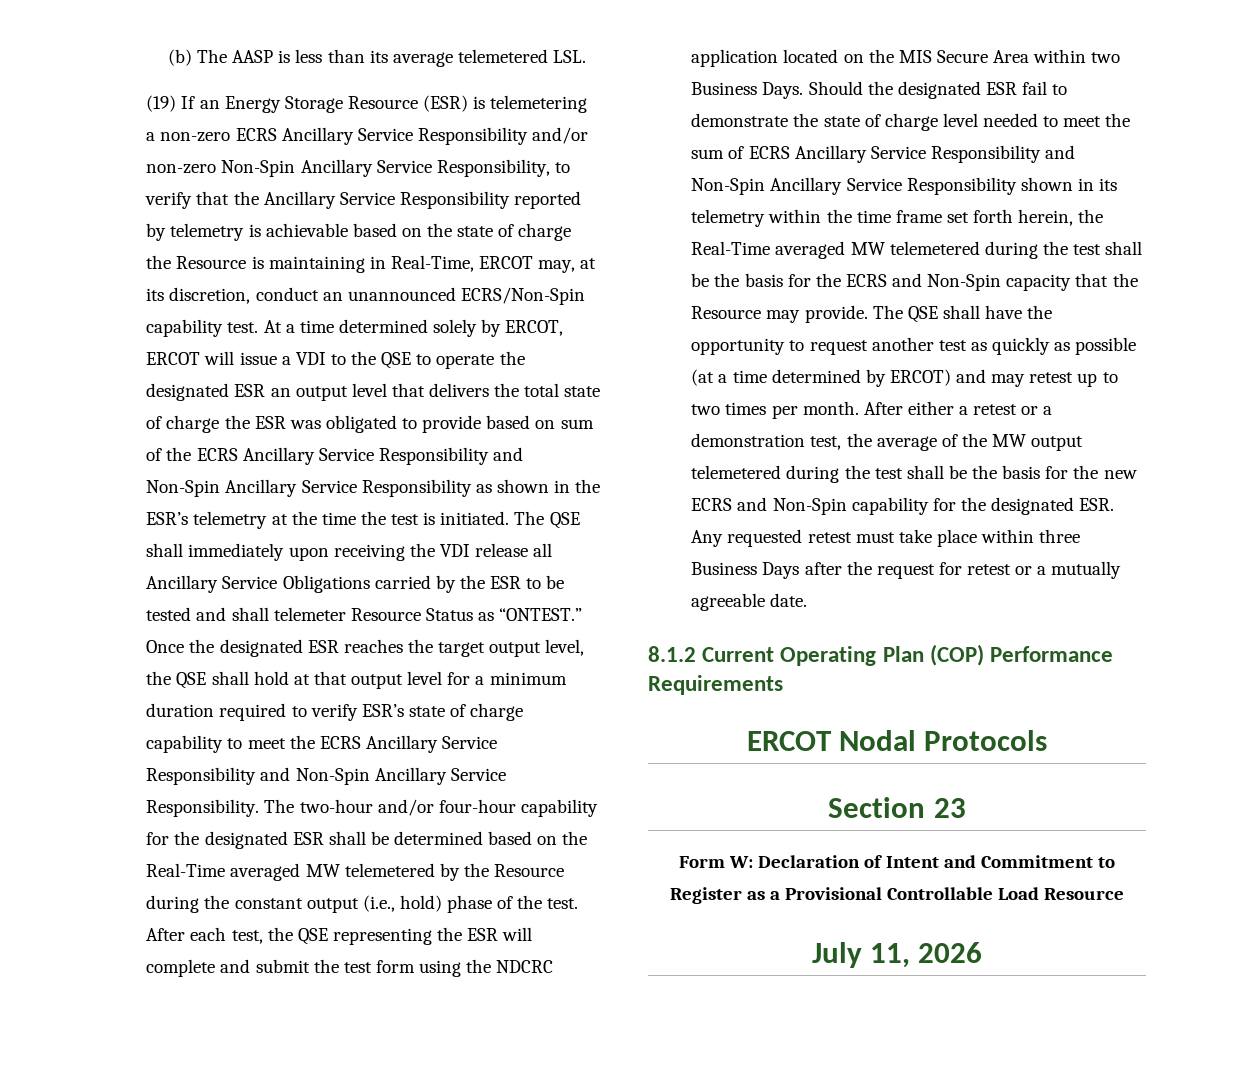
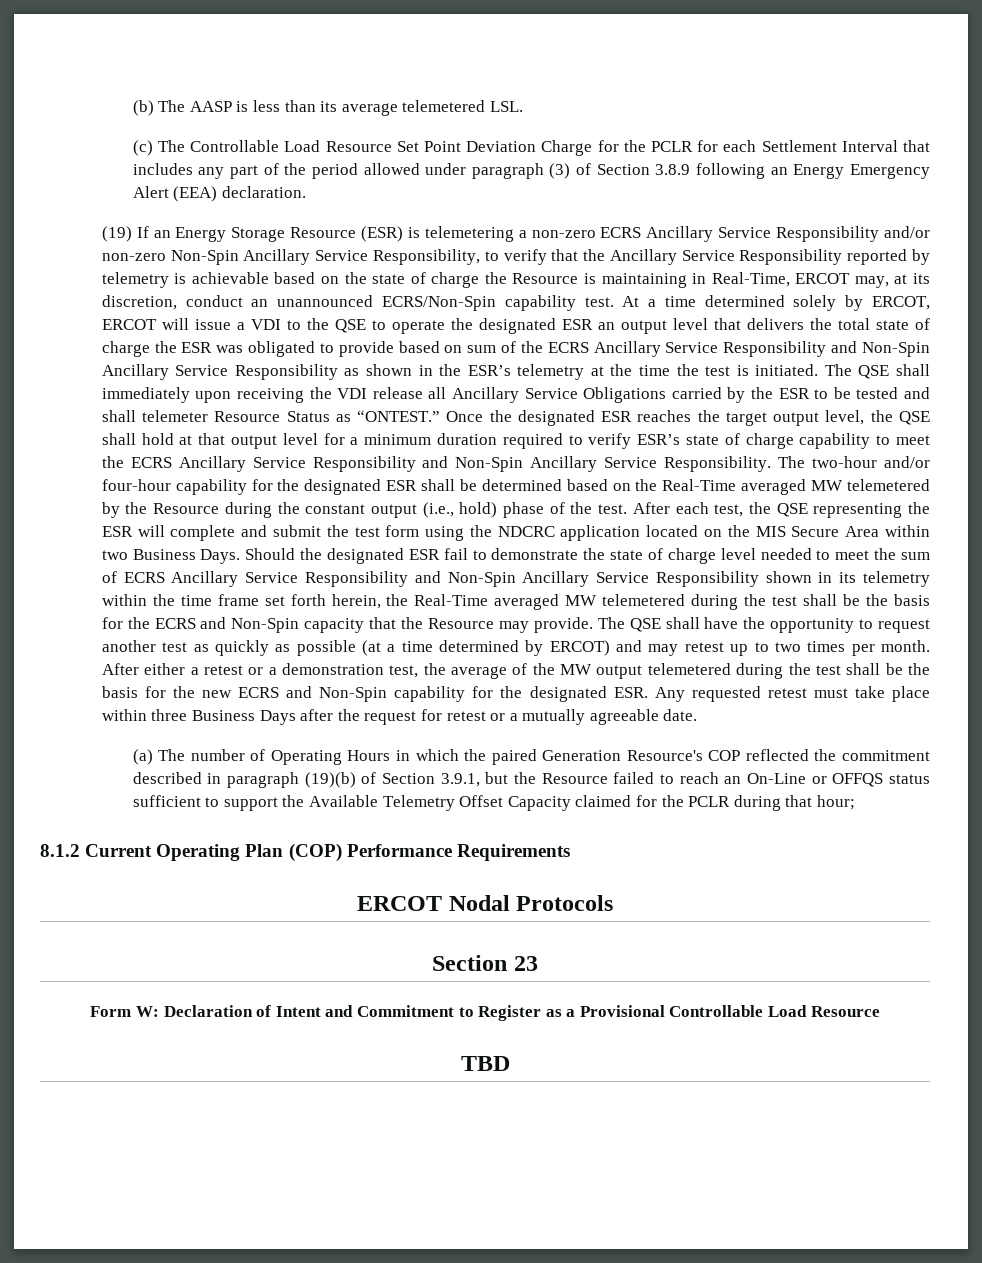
+ (c) The Controllable Load Resource Set Point Deviation Charge for the PCLR for each Settlement Interval that includes any part of the period allowed under paragraph (3) of Section 3.8.9 following an Energy Emergency Alert (EEA) declaration.
+ (a) The number of Operating Hours in which the paired Generation Resource's COP reflected the commitment described in paragraph (19)(b) of Section 3.9.1, but the Resource failed to reach an On-Line or OFFQS status sufficient to support the Available Telemetry Offset Capacity claimed for the PCLR during that hour;
- July 11, 2026
+ TBD

